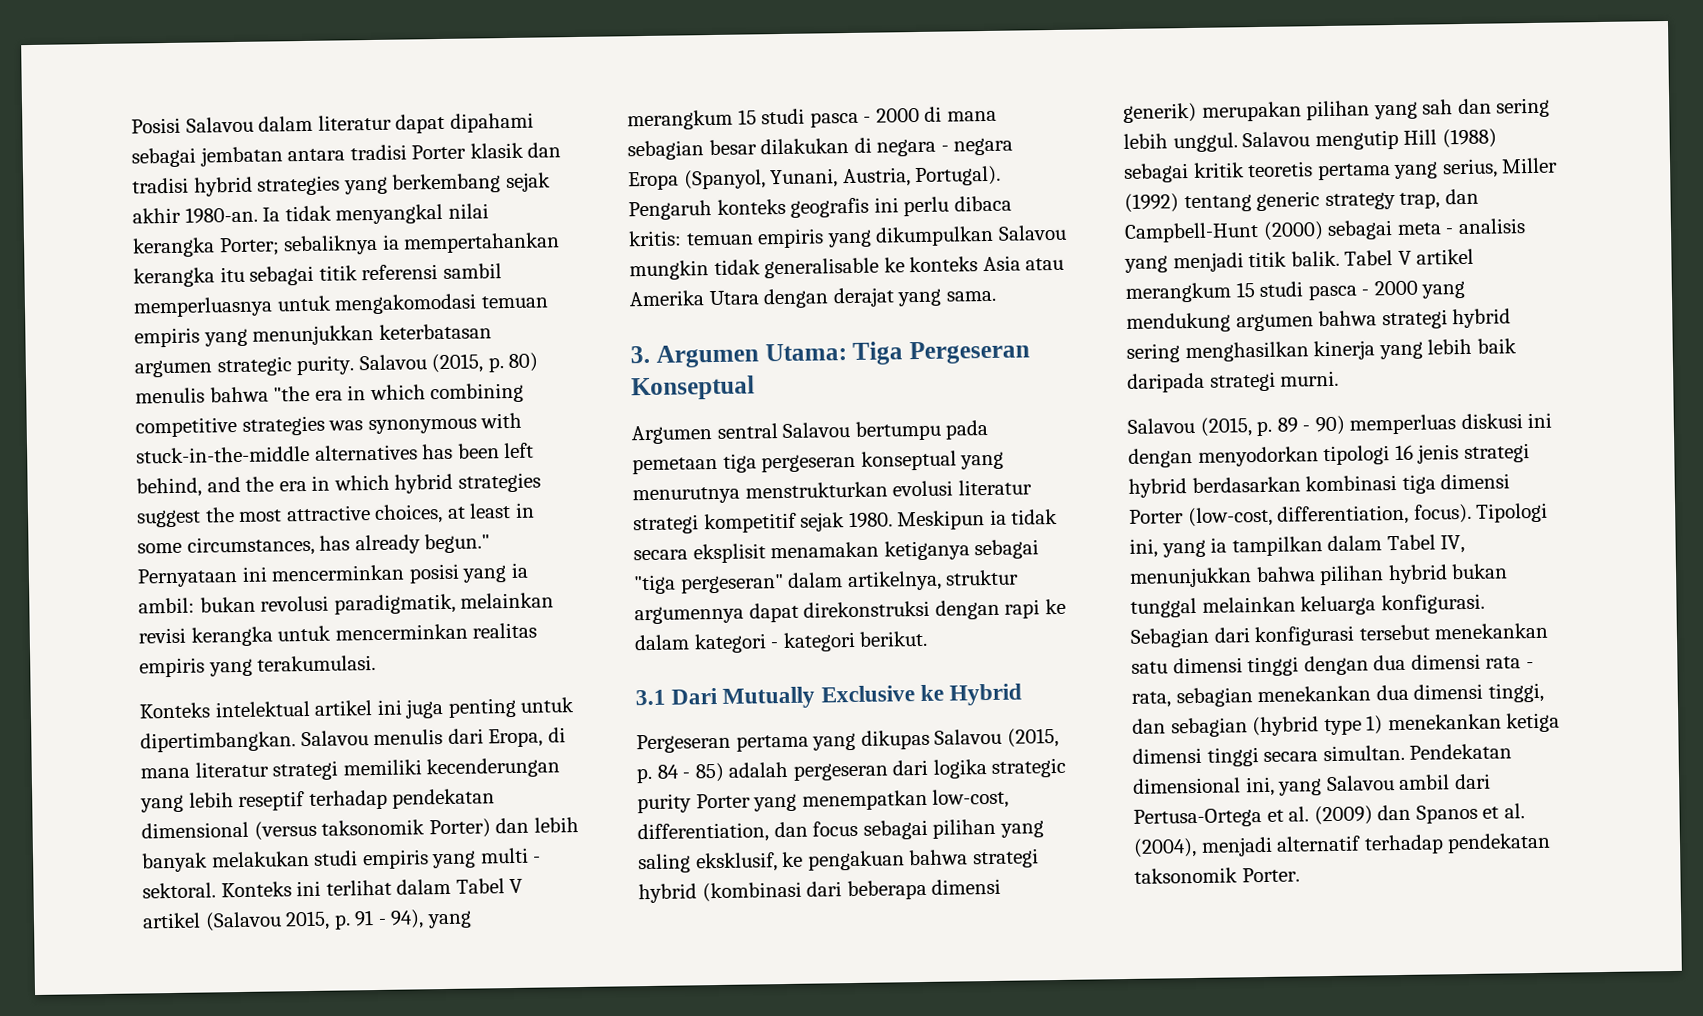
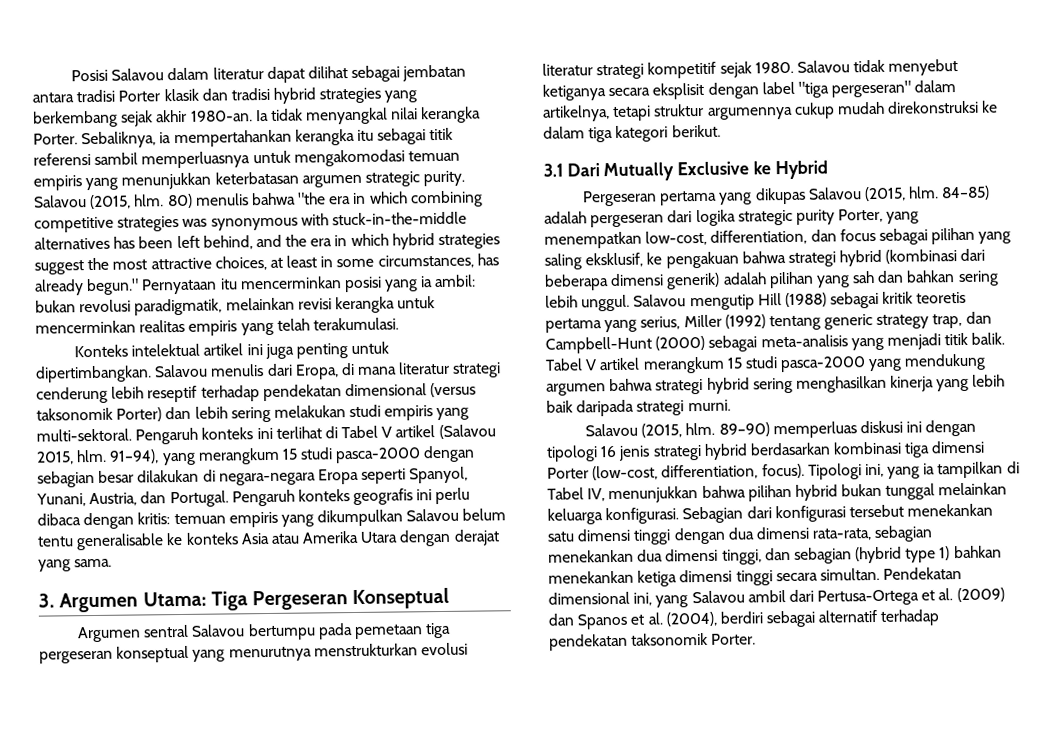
- Posisi Salavou dalam literatur dapat dipahami sebagai jembatan antara tradisi Porter klasik dan tradisi hybrid strategies yang berkembang sejak akhir 1980-an.
+ Posisi Salavou dalam literatur dapat dilihat sebagai jembatan antara tradisi Porter klasik dan tradisi hybrid strategies yang berkembang sejak akhir 1980-an.
- Ia tidak menyangkal nilai kerangka Porter; sebaliknya ia mempertahankan kerangka itu sebagai titik referensi sambil memperluasnya untuk mengakomodasi temuan empiris yang menunjukkan keterbatasan argumen strategic purity.
+ Ia tidak menyangkal nilai kerangka Porter. Sebaliknya, ia mempertahankan kerangka itu sebagai titik referensi sambil memperluasnya untuk mengakomodasi temuan empiris yang menunjukkan keterbatasan argumen strategic purity.
- Salavou (2015, p. 80) menulis bahwa "the era in which combining competitive strategies was synonymous with stuck-in-the-middle alternatives has been left behind, and the era in which hybrid strategies suggest the most attractive choices, at least in some circumstances, has already begun."
+ Salavou (2015, hlm. 80) menulis bahwa "the era in which combining competitive strategies was synonymous with stuck-in-the-middle alternatives has been left behind, and the era in which hybrid strategies suggest the most attractive choices, at least in some circumstances, has already begun."
- Pernyataan ini mencerminkan posisi yang ia ambil: bukan revolusi paradigmatik, melainkan revisi kerangka untuk mencerminkan realitas empiris yang terakumulasi.
+ Pernyataan itu mencerminkan posisi yang ia ambil: bukan revolusi paradigmatik, melainkan revisi kerangka untuk mencerminkan realitas empiris yang telah terakumulasi.
- Salavou menulis dari Eropa, di mana literatur strategi memiliki kecenderungan yang lebih reseptif terhadap pendekatan dimensional (versus taksonomik Porter) dan lebih banyak melakukan studi empiris yang multi - sektoral. Konteks ini terlihat dalam Tabel V artikel (Salavou 2015, p. 91 - 94), yang merangkum 15 studi pasca - 2000 di mana sebagian besar dilakukan di negara - negara Eropa (Spanyol, Yunani, Austria, Portugal).
+ Salavou menulis dari Eropa, di mana literatur strategi cenderung lebih reseptif terhadap pendekatan dimensional (versus taksonomik Porter) dan lebih sering melakukan studi empiris yang multi-sektoral. Pengaruh konteks ini terlihat di Tabel V artikel (Salavou 2015, hlm. 91–94), yang merangkum 15 studi pasca-2000 dengan sebagian besar dilakukan di negara-negara Eropa seperti Spanyol, Yunani, Austria, dan Portugal.
- Pengaruh konteks geografis ini perlu dibaca kritis: temuan empiris yang dikumpulkan Salavou mungkin tidak generalisable ke konteks Asia atau Amerika Utara dengan derajat yang sama.
+ Pengaruh konteks geografis ini perlu dibaca dengan kritis: temuan empiris yang dikumpulkan Salavou belum tentu generalisable ke konteks Asia atau Amerika Utara dengan derajat yang sama.
- Meskipun ia tidak secara eksplisit menamakan ketiganya sebagai "tiga pergeseran" dalam artikelnya, struktur argumennya dapat direkonstruksi dengan rapi ke dalam kategori - kategori berikut.
+ Salavou tidak menyebut ketiganya secara eksplisit dengan label "tiga pergeseran" dalam artikelnya, tetapi struktur argumennya cukup mudah direkonstruksi ke dalam tiga kategori berikut.
- Pergeseran pertama yang dikupas Salavou (2015, p. 84 - 85) adalah pergeseran dari logika strategic purity Porter yang menempatkan low-cost, differentiation, dan focus sebagai pilihan yang saling eksklusif, ke pengakuan bahwa strategi hybrid (kombinasi dari beberapa dimensi generik) merupakan pilihan yang sah dan sering lebih unggul.
+ Pergeseran pertama yang dikupas Salavou (2015, hlm. 84–85) adalah pergeseran dari logika strategic purity Porter, yang menempatkan low-cost, differentiation, dan focus sebagai pilihan yang saling eksklusif, ke pengakuan bahwa strategi hybrid (kombinasi dari beberapa dimensi generik) adalah pilihan yang sah dan bahkan sering lebih unggul.
- Salavou mengutip Hill (1988) sebagai kritik teoretis pertama yang serius, Miller (1992) tentang generic strategy trap, dan Campbell-Hunt (2000) sebagai meta - analisis yang menjadi titik balik.
+ Salavou mengutip Hill (1988) sebagai kritik teoretis pertama yang serius, Miller (1992) tentang generic strategy trap, dan Campbell-Hunt (2000) sebagai meta-analisis yang menjadi titik balik.
- Tabel V artikel merangkum 15 studi pasca - 2000 yang mendukung argumen bahwa strategi hybrid sering menghasilkan kinerja yang lebih baik daripada strategi murni.
+ Tabel V artikel merangkum 15 studi pasca-2000 yang mendukung argumen bahwa strategi hybrid sering menghasilkan kinerja yang lebih baik daripada strategi murni.
- Salavou (2015, p. 89 - 90) memperluas diskusi ini dengan menyodorkan tipologi 16 jenis strategi hybrid berdasarkan kombinasi tiga dimensi Porter (low-cost, differentiation, focus).
+ Salavou (2015, hlm. 89–90) memperluas diskusi ini dengan tipologi 16 jenis strategi hybrid berdasarkan kombinasi tiga dimensi Porter (low-cost, differentiation, focus).
- Tipologi ini, yang ia tampilkan dalam Tabel IV, menunjukkan bahwa pilihan hybrid bukan tunggal melainkan keluarga konfigurasi.
+ Tipologi ini, yang ia tampilkan di Tabel IV, menunjukkan bahwa pilihan hybrid bukan tunggal melainkan keluarga konfigurasi.
- Sebagian dari konfigurasi tersebut menekankan satu dimensi tinggi dengan dua dimensi rata - rata, sebagian menekankan dua dimensi tinggi, dan sebagian (hybrid type 1) menekankan ketiga dimensi tinggi secara simultan.
+ Sebagian dari konfigurasi tersebut menekankan satu dimensi tinggi dengan dua dimensi rata-rata, sebagian menekankan dua dimensi tinggi, dan sebagian (hybrid type 1) bahkan menekankan ketiga dimensi tinggi secara simultan.
- Pendekatan dimensional ini, yang Salavou ambil dari Pertusa-Ortega et al. (2009) dan Spanos et al. (2004), menjadi alternatif terhadap pendekatan taksonomik Porter.
+ Pendekatan dimensional ini, yang Salavou ambil dari Pertusa-Ortega et al. (2009) dan Spanos et al. (2004), berdiri sebagai alternatif terhadap pendekatan taksonomik Porter.

